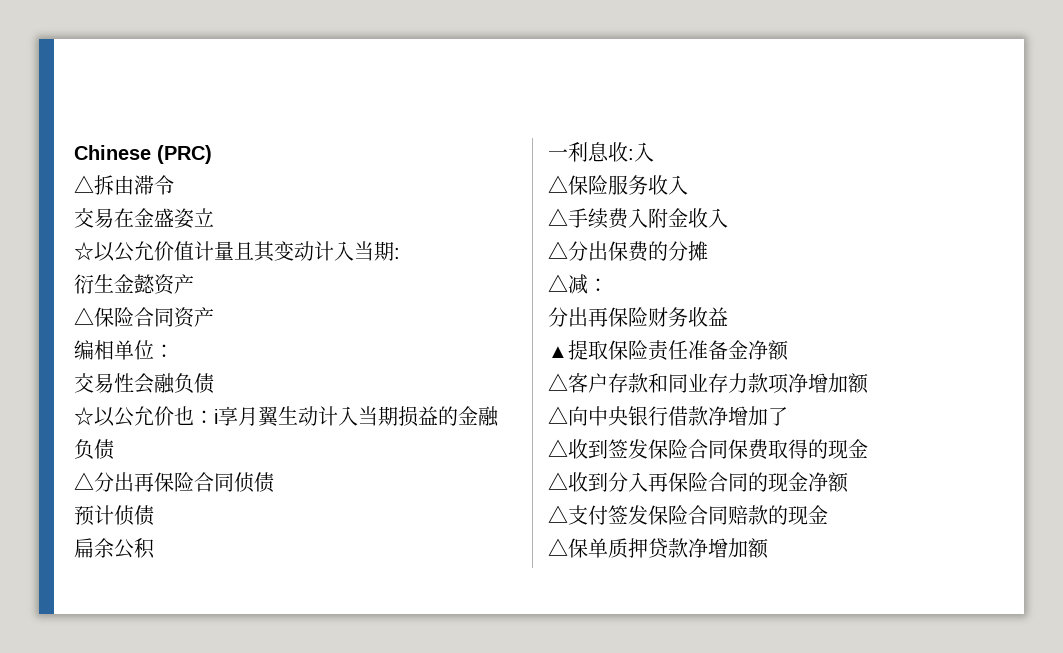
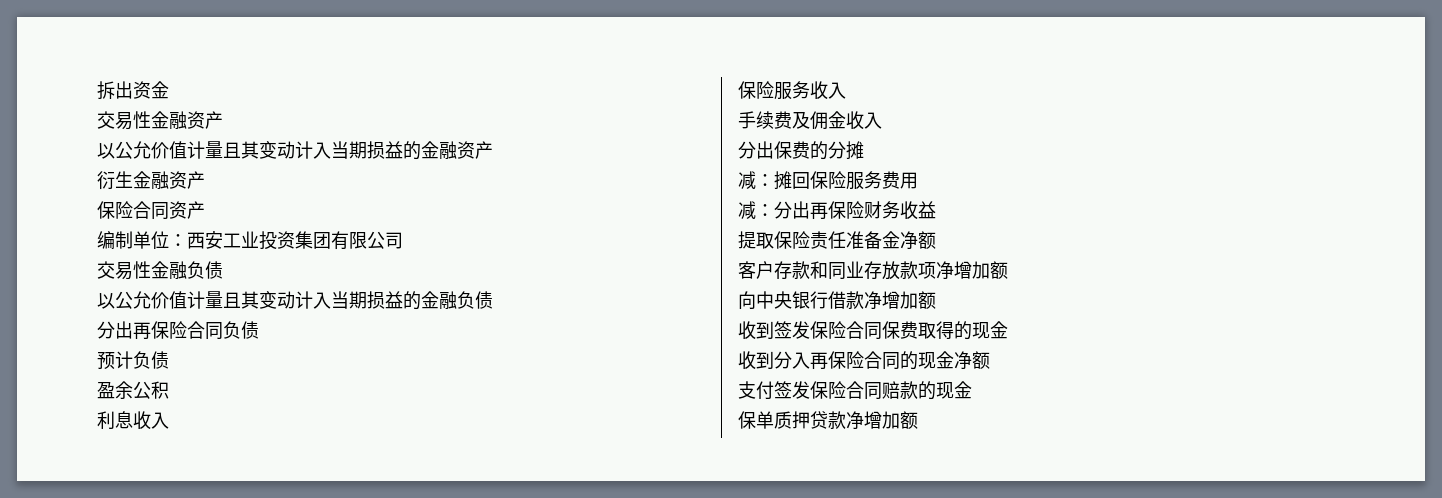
- Chinese (PRC)
- △拆由滞令
- 交易在金盛姿立
- ☆以公允价值计量且其变动计入当期:
+ 拆出资金
+ 交易性金融资产
+ 以公允价值计量且其变动计入当期损益的金融资产
- 衍生金懿资产
- △保险合同资产
+ 衍生金融资产
+ 保险合同资产
- 编相单位：
- 交易性会融负债
- ☆以公允价也：i享月翼生动计入当期损益的金融负债
+ 编制单位：西安工业投资集团有限公司
+ 交易性金融负债
+ 以公允价值计量且其变动计入当期损益的金融负债
- △分出再保险合同侦债
+ 分出再保险合同负债
- 预计侦债
- 扁余公积
+ 预计负债
+ 盈余公积
- 一利息收:入
- △保险服务收入
+ 利息收入
+ 保险服务收入
- △手续费入附金收入
+ 手续费及佣金收入
- △分出保费的分摊
+ 分出保费的分摊
- △减：
- 分出再保险财务收益
+ 减：摊回保险服务费用
+ 减：分出再保险财务收益
- ▲提取保险责任准备金净额
+ 提取保险责任准备金净额
- △客户存款和同业存力款项净增加额
+ 客户存款和同业存放款项净增加额
- △向中央银行借款净增加了
- △收到签发保险合同保费取得的现金
+ 向中央银行借款净增加额
+ 收到签发保险合同保费取得的现金
- △收到分入再保险合同的现金净额
+ 收到分入再保险合同的现金净额
- △支付签发保险合同赔款的现金
+ 支付签发保险合同赔款的现金
- △保单质押贷款净增加额
+ 保单质押贷款净增加额

